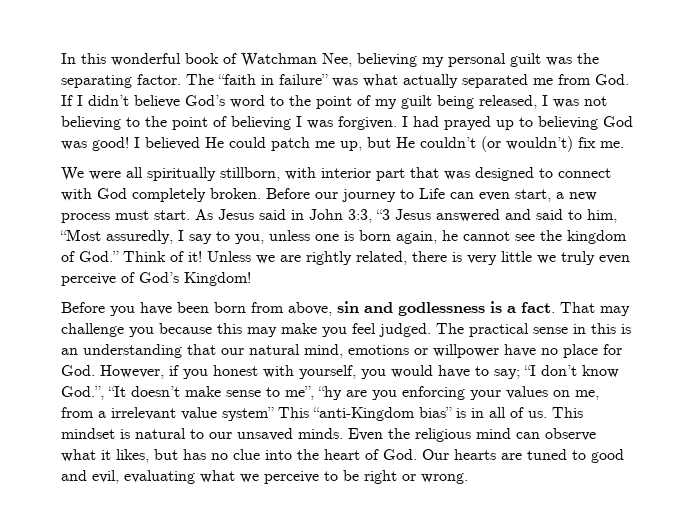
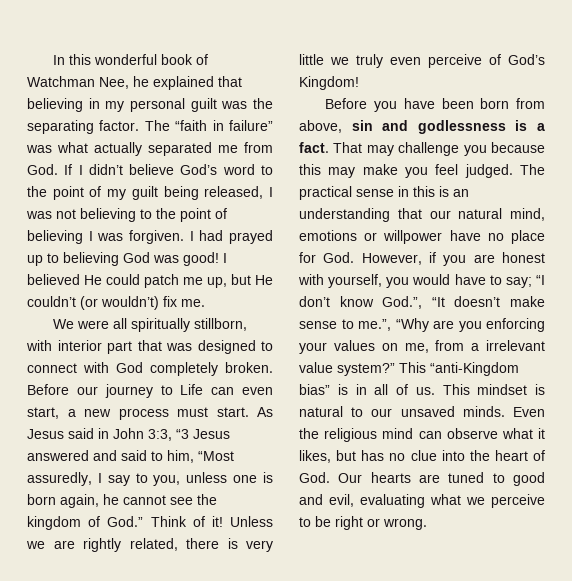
- In this wonderful book of Watchman Nee, believing my personal guilt was the separating factor.
+ In this wonderful book of Watchman Nee, he explained that believing in my personal guilt was the separating factor.
- The practical sense in this is an understanding that our natural mind, emotions or willpower have no place for God. However, if you honest with yourself, you would have to say; “I don’t know God.”, “It doesn’t make sense to me”, “hy are you enforcing your values on me, from a irrelevant value system” This “anti-Kingdom bias” is in all of us.
+ The practical sense in this is an understanding that our natural mind, emotions or willpower have no place for God. However, if you are honest with yourself, you would have to say; “I don’t know God.”, “It doesn’t make sense to me.”, “Why are you enforcing your values on me, from a irrelevant value system?” This “anti-Kingdom bias” is in all of us.

